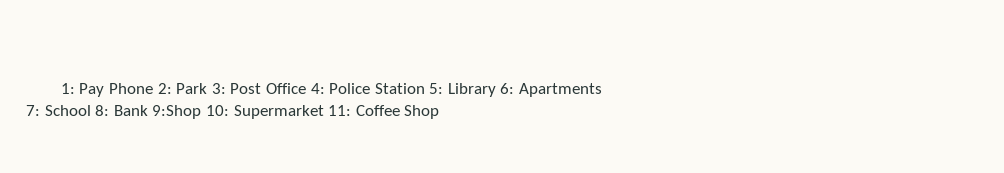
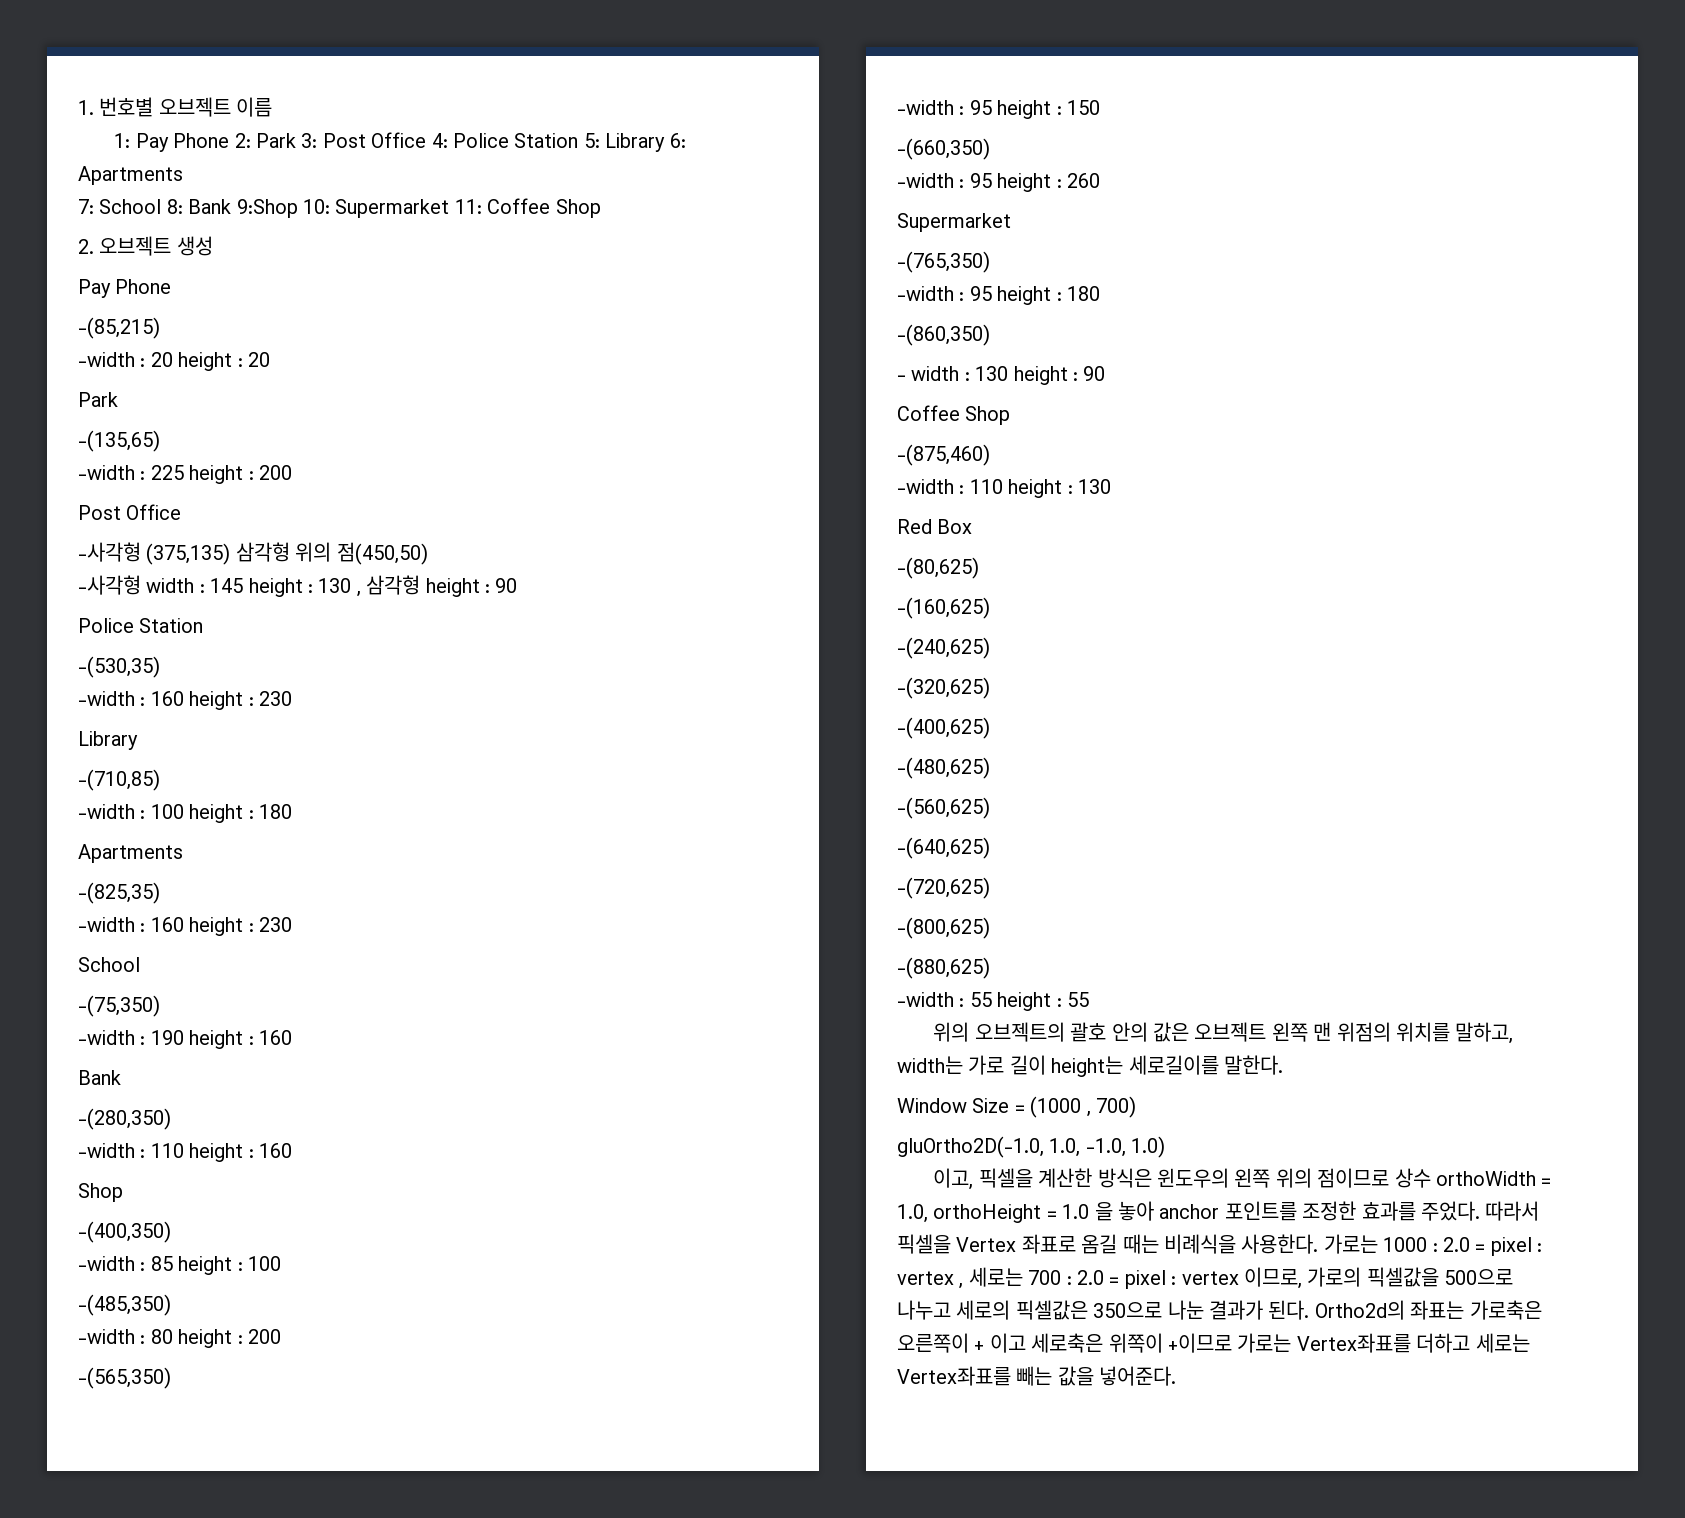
+ 1. 번호별 오브젝트 이름
+ 2. 오브젝트 생성
+ Pay Phone
+ -(85,215)
+ -width : 20 height : 20
+ Park
+ -(135,65)
+ -width : 225 height : 200
+ Post Office
+ -사각형 (375,135) 삼각형 위의 점(450,50)
+ -사각형 width : 145 height : 130 , 삼각형 height : 90
+ Police Station
+ -(530,35)
+ -width : 160 height : 230
+ Library
+ -(710,85)
+ -width : 100 height : 180
+ Apartments
+ -(825,35)
+ -width : 160 height : 230
+ School
+ -(75,350)
+ -width : 190 height : 160
+ Bank
+ -(280,350)
+ -width : 110 height : 160
+ Shop
+ -(400,350)
+ -width : 85 height : 100
+ -(485,350)
+ -width : 80 height : 200
+ -(565,350)
+ -width : 95 height : 150
+ -(660,350)
+ -width : 95 height : 260
+ Supermarket
+ -(765,350)
+ -width : 95 height : 180
+ -(860,350)
+ - width : 130 height : 90
+ Coffee Shop
+ -(875,460)
+ -width : 110 height : 130
+ Red Box
+ -(80,625)
+ -(160,625)
+ -(240,625)
+ -(320,625)
+ -(400,625)
+ -(480,625)
+ -(560,625)
+ -(640,625)
+ -(720,625)
+ -(800,625)
+ -(880,625)
+ -width : 55 height : 55
+ 위의 오브젝트의 괄호 안의 값은 오브젝트 왼쪽 맨 위점의 위치를 말하고, width는 가로 길이 height는 세로길이를 말한다.
+ Window Size = (1000 , 700)
+ gluOrtho2D(-1.0, 1.0, -1.0, 1.0)
+ 이고, 픽셀을 계산한 방식은 윈도우의 왼쪽 위의 점이므로 상수 orthoWidth = 1.0, orthoHeight = 1.0 을 놓아 anchor 포인트를 조정한 효과를 주었다. 따라서 픽셀을 Vertex 좌표로 옴길 때는 비례식을 사용한다. 가로는 1000 : 2.0 = pixel : vertex , 세로는 700 : 2.0 = pixel : vertex 이므로, 가로의 픽셀값을 500으로 나누고 세로의 픽셀값은 350으로 나눈 결과가 된다. Ortho2d의 좌표는 가로축은 오른쪽이 + 이고 세로축은 위쪽이 +이므로 가로는 Vertex좌표를 더하고 세로는 Vertex좌표를 빼는 값을 넣어준다.

